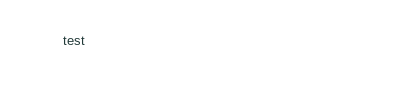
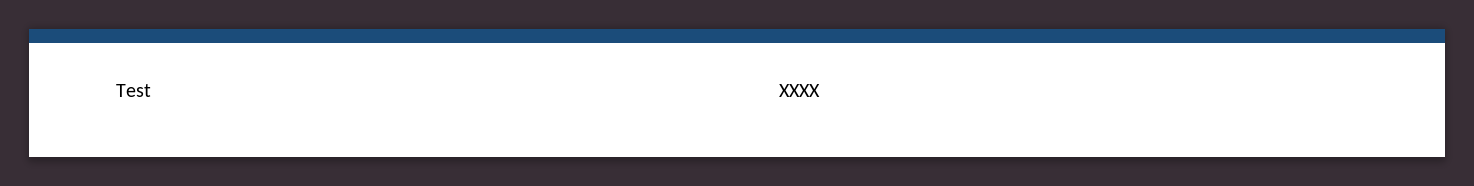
- test
+ Test
+ XXXX

